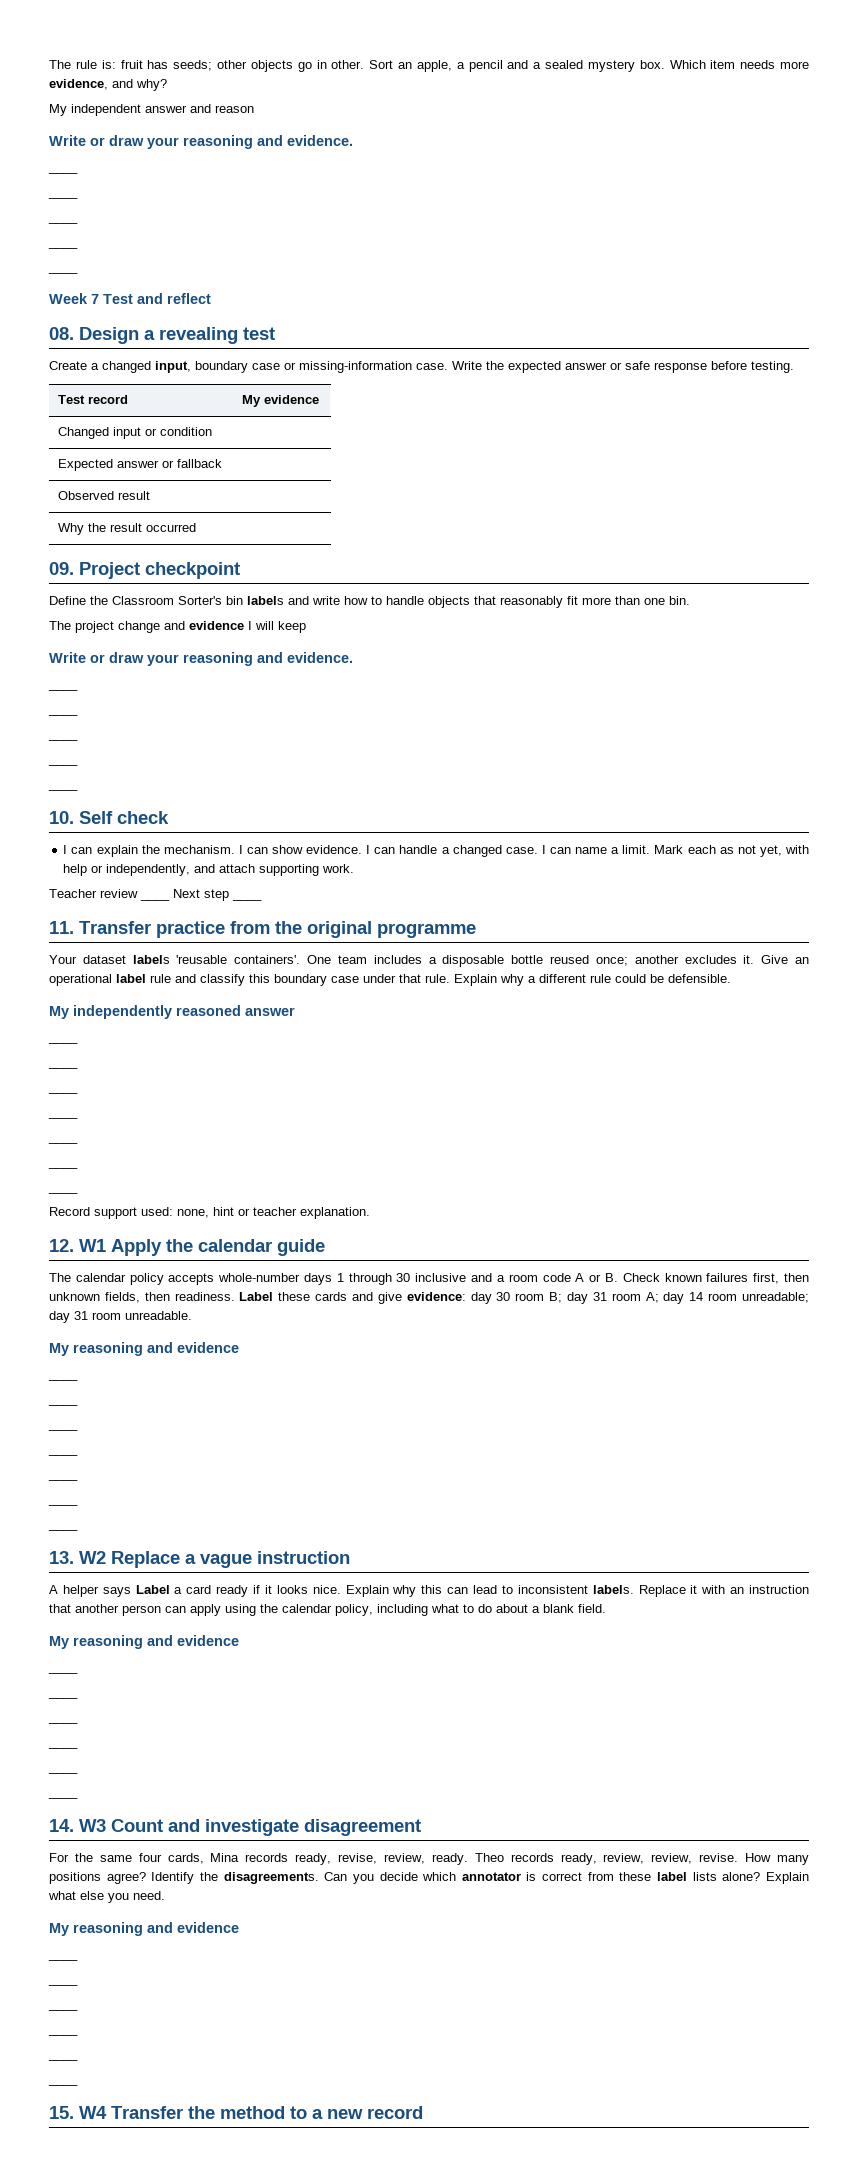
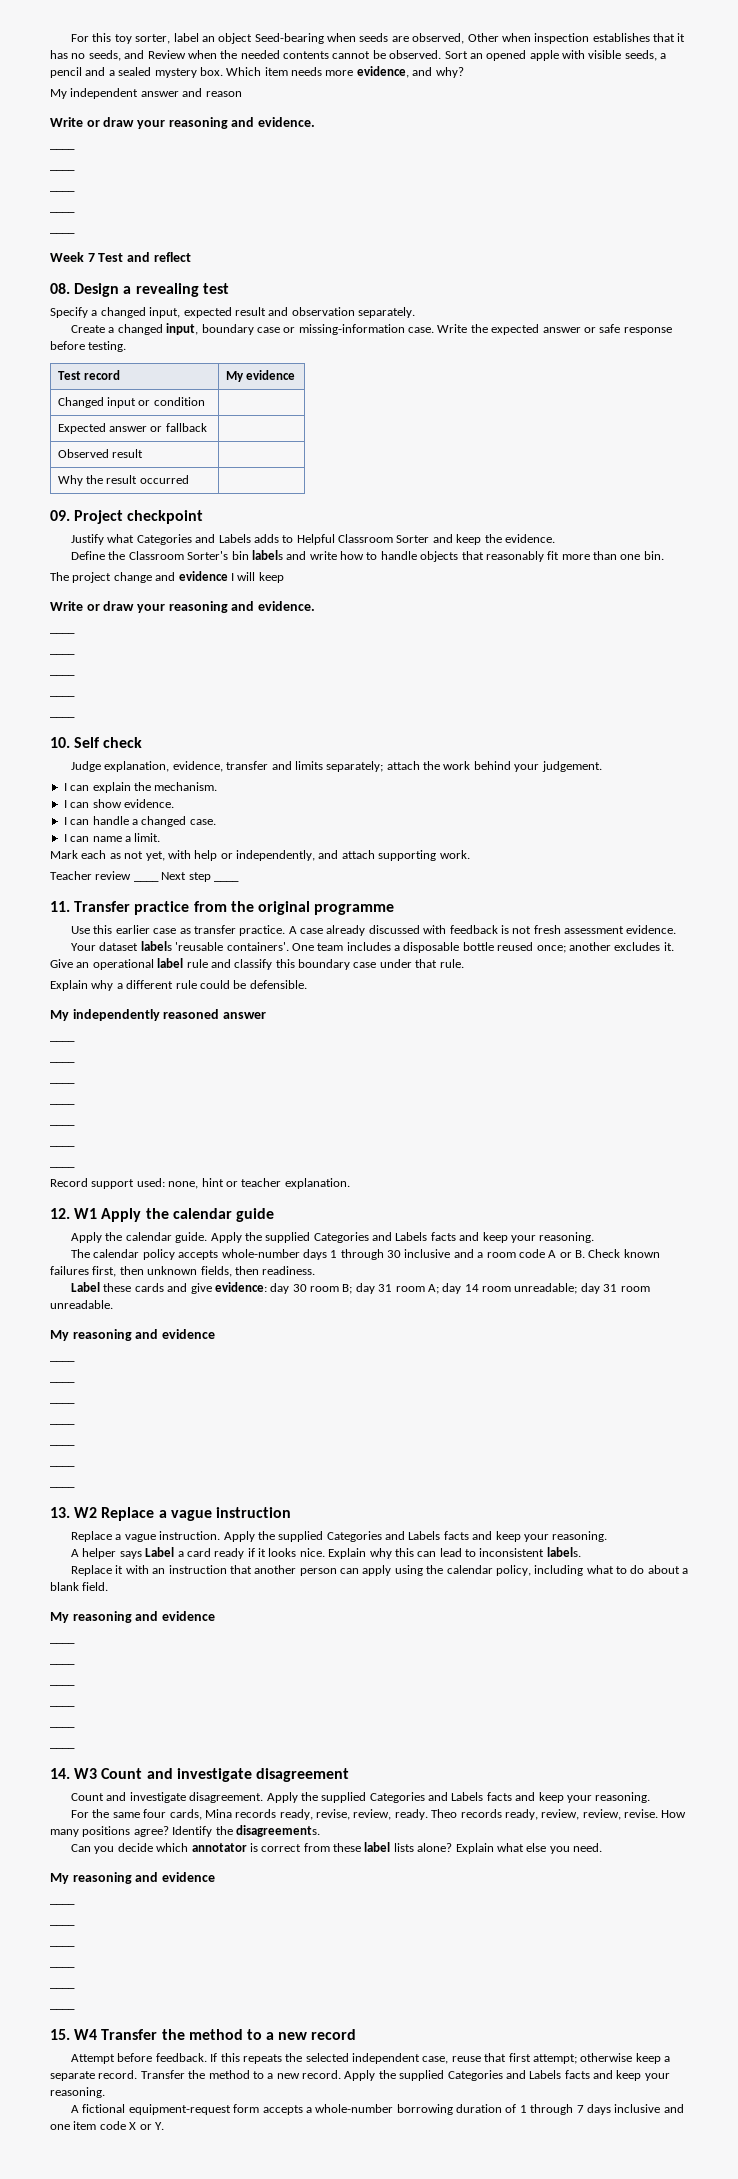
- The rule is: fruit has seeds; other objects go in other. Sort an apple, a pencil and a sealed mystery box.
+ For this toy sorter, label an object Seed-bearing when seeds are observed, Other when inspection establishes that it has no seeds, and Review when the needed contents cannot be observed. Sort an opened apple with visible seeds, a pencil and a sealed mystery box.
+ Specify a changed input, expected result and observation separately.
+ Justify what Categories and Labels adds to Helpful Classroom Sorter and keep the evidence.
+ Judge explanation, evidence, transfer and limits separately; attach the work behind your judgement.
- I can explain the mechanism. I can show evidence. I can handle a changed case. I can name a limit. Mark each as not yet, with help or independently, and attach supporting work.
+ I can explain the mechanism.
+ I can show evidence.
+ I can handle a changed case.
+ I can name a limit.
+ Mark each as not yet, with help or independently, and attach supporting work.
+ Use this earlier case as transfer practice. A case already discussed with feedback is not fresh assessment evidence.
- Give an operational label rule and classify this boundary case under that rule. Explain why a different rule could be defensible.
+ Give an operational label rule and classify this boundary case under that rule.
+ Explain why a different rule could be defensible.
+ Apply the calendar guide. Apply the supplied Categories and Labels facts and keep your reasoning.
- The calendar policy accepts whole-number days 1 through 30 inclusive and a room code A or B. Check known failures first, then unknown fields, then readiness. Label these cards and give evidence: day 30 room B; day 31 room A; day 14 room unreadable; day 31 room unreadable.
+ The calendar policy accepts whole-number days 1 through 30 inclusive and a room code A or B. Check known failures first, then unknown fields, then readiness.
+ Label these cards and give evidence: day 30 room B; day 31 room A; day 14 room unreadable; day 31 room unreadable.
+ Replace a vague instruction. Apply the supplied Categories and Labels facts and keep your reasoning.
- Explain why this can lead to inconsistent labels. Replace it with an instruction that another person can apply using the calendar policy, including what to do about a blank field.
+ Explain why this can lead to inconsistent labels.
+ Replace it with an instruction that another person can apply using the calendar policy, including what to do about a blank field.
+ Count and investigate disagreement. Apply the supplied Categories and Labels facts and keep your reasoning.
- Identify the disagreements. Can you decide which annotator is correct from these label lists alone?
+ Identify the disagreements.
+ Can you decide which annotator is correct from these label lists alone?
+ Attempt before feedback. If this repeats the selected independent case, reuse that first attempt; otherwise keep a separate record. Transfer the method to a new record. Apply the supplied Categories and Labels facts and keep your reasoning.
+ A fictional equipment-request form accepts a whole-number borrowing duration of 1 through 7 days inclusive and one item code X or Y.

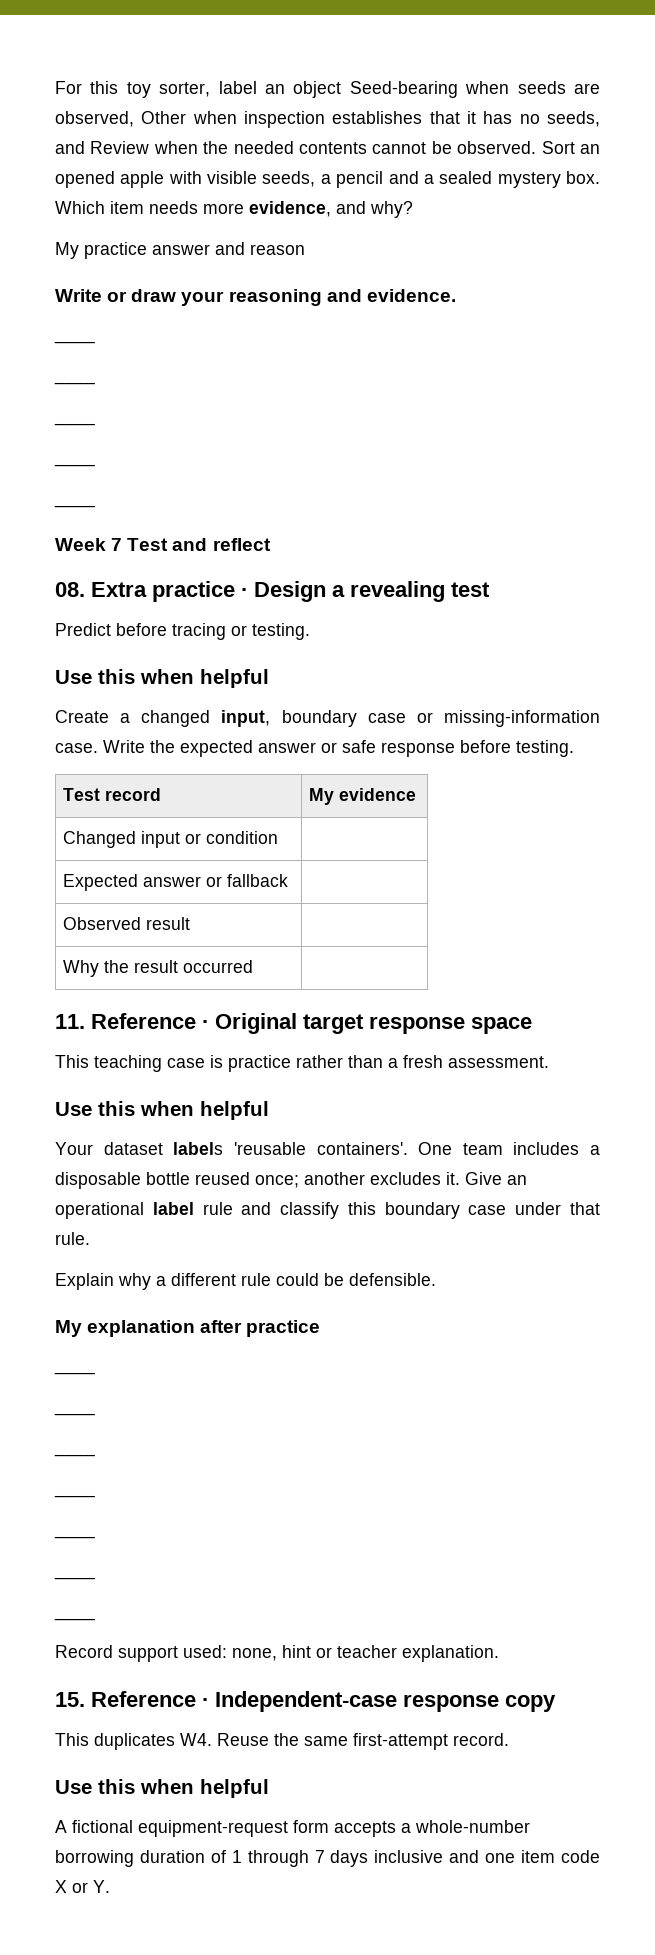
- My independent answer and reason
+ My practice answer and reason
- 08. Design a revealing test
+ 08. Extra practice · Design a revealing test
- Specify a changed input, expected result and observation separately.
+ Predict before tracing or testing.
+ Use this when helpful
- 09. Project checkpoint
- Justify what Categories and Labels adds to Helpful Classroom Sorter and keep the evidence.
- Define the Classroom Sorter's bin labels and write how to handle objects that reasonably fit more than one bin.
- The project change and evidence I will keep
- Write or draw your reasoning and evidence.
- ____
- ____
- ____
- ____
- ____
- 10. Self check
- Judge explanation, evidence, transfer and limits separately; attach the work behind your judgement.
- I can explain the mechanism.
- I can show evidence.
- I can handle a changed case.
- I can name a limit.
- Mark each as not yet, with help or independently, and attach supporting work.
- Teacher review ____ Next step ____
- 11. Transfer practice from the original programme
- Use this earlier case as transfer practice. A case already discussed with feedback is not fresh assessment evidence.
+ 11. Reference · Original target response space
+ This teaching case is practice rather than a fresh assessment.
+ Use this when helpful
- My independently reasoned answer
+ My explanation after practice
- 12. W1 Apply the calendar guide
- Apply the calendar guide. Apply the supplied Categories and Labels facts and keep your reasoning.
- The calendar policy accepts whole-number days 1 through 30 inclusive and a room code A or B. Check known failures first, then unknown fields, then readiness.
- Label these cards and give evidence: day 30 room B; day 31 room A; day 14 room unreadable; day 31 room unreadable.
- My reasoning and evidence
- ____
- ____
- ____
- ____
- ____
- ____
- ____
- 13. W2 Replace a vague instruction
- Replace a vague instruction. Apply the supplied Categories and Labels facts and keep your reasoning.
- A helper says Label a card ready if it looks nice. Explain why this can lead to inconsistent labels.
- Replace it with an instruction that another person can apply using the calendar policy, including what to do about a blank field.
- My reasoning and evidence
- ____
- ____
- ____
- ____
- ____
- ____
- 14. W3 Count and investigate disagreement
- Count and investigate disagreement. Apply the supplied Categories and Labels facts and keep your reasoning.
- For the same four cards, Mina records ready, revise, review, ready. Theo records ready, review, review, revise. How many positions agree? Identify the disagreements.
- Can you decide which annotator is correct from these label lists alone? Explain what else you need.
- My reasoning and evidence
- ____
- ____
- ____
- ____
- ____
- ____
- 15. W4 Transfer the method to a new record
- Attempt before feedback. If this repeats the selected independent case, reuse that first attempt; otherwise keep a separate record. Transfer the method to a new record. Apply the supplied Categories and Labels facts and keep your reasoning.
+ 15. Reference · Independent-case response copy
+ This duplicates W4. Reuse the same first-attempt record.
+ Use this when helpful

